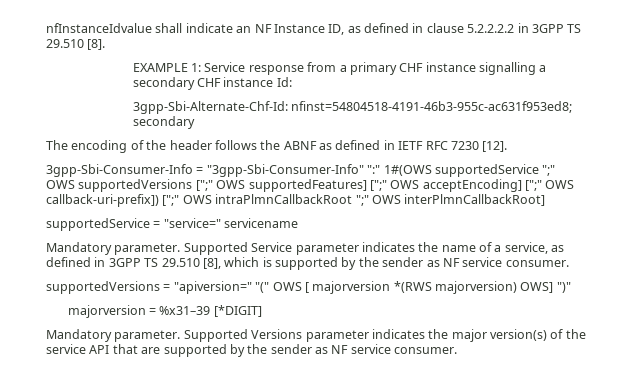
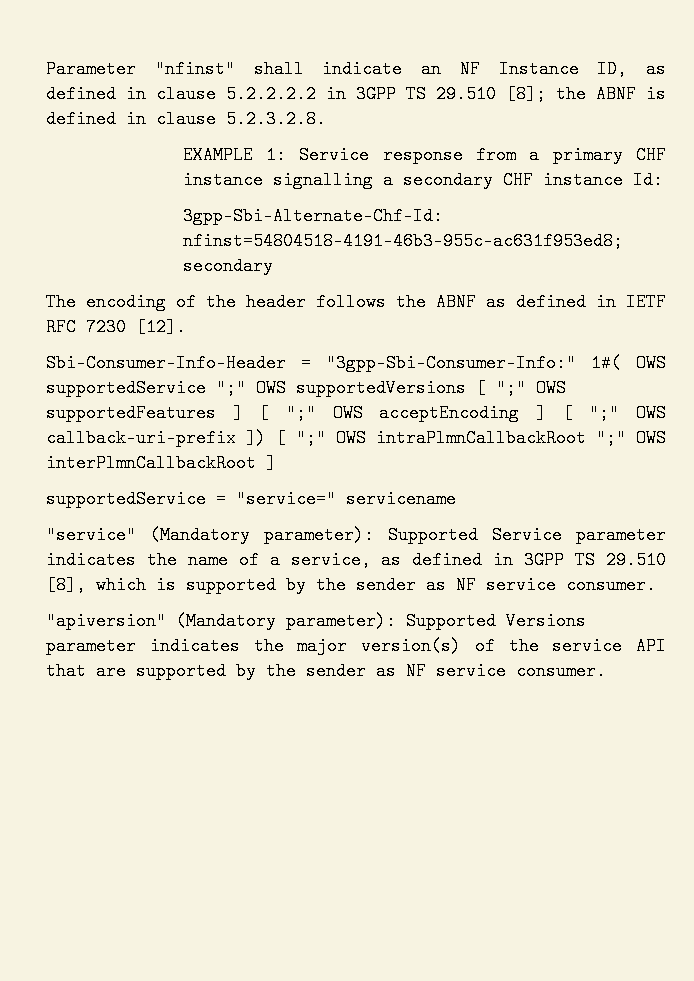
- nfInstanceIdvalue shall indicate an NF Instance ID, as defined in clause 5.2.2.2.2 in 3GPP TS 29.510 [8].
+ Parameter "nfinst" shall indicate an NF Instance ID, as defined in clause 5.2.2.2.2 in 3GPP TS 29.510 [8]; the ABNF is defined in clause 5.2.3.2.8.
- 3gpp-Sbi-Consumer-Info = "3gpp-Sbi-Consumer-Info" ":" 1#(OWS supportedService ";" OWS supportedVersions [";" OWS supportedFeatures] [";" OWS acceptEncoding] [";" OWS callback-uri-prefix]) [";" OWS intraPlmnCallbackRoot ";" OWS interPlmnCallbackRoot]
+ Sbi-Consumer-Info-Header = "3gpp-Sbi-Consumer-Info:" 1#( OWS supportedService ";" OWS supportedVersions [ ";" OWS supportedFeatures ] [ ";" OWS acceptEncoding ] [ ";" OWS callback-uri-prefix ]) [ ";" OWS intraPlmnCallbackRoot ";" OWS interPlmnCallbackRoot ]
- Mandatory parameter. Supported Service parameter indicates the name of a service, as defined in 3GPP TS 29.510 [8], which is supported by the sender as NF service consumer.
+ "service" (Mandatory parameter): Supported Service parameter indicates the name of a service, as defined in 3GPP TS 29.510 [8], which is supported by the sender as NF service consumer.
- supportedVersions = "apiversion=" "(" OWS [ majorversion *(RWS majorversion) OWS] ")"
- majorversion = %x31–39 [*DIGIT]
- Mandatory parameter. Supported Versions parameter indicates the major version(s) of the service API that are supported by the sender as NF service consumer.
+ "apiversion" (Mandatory parameter): Supported Versions parameter indicates the major version(s) of the service API that are supported by the sender as NF service consumer.

